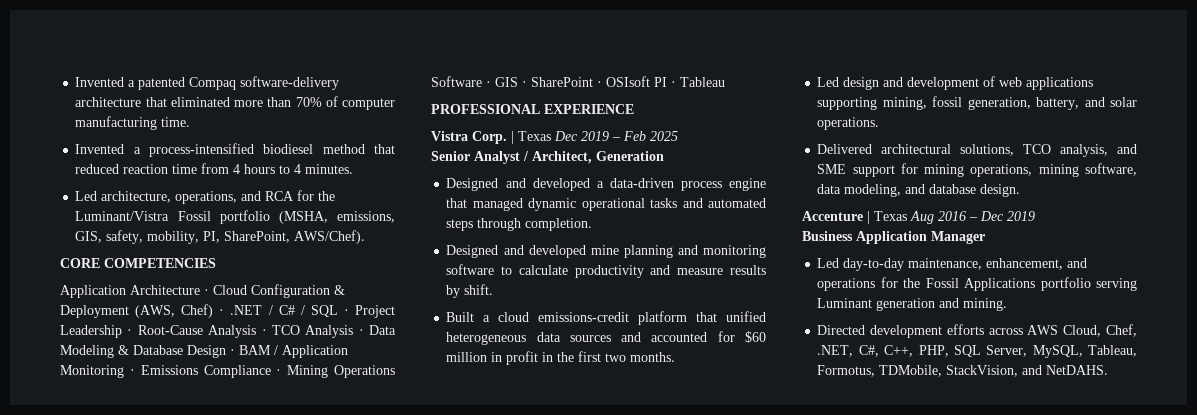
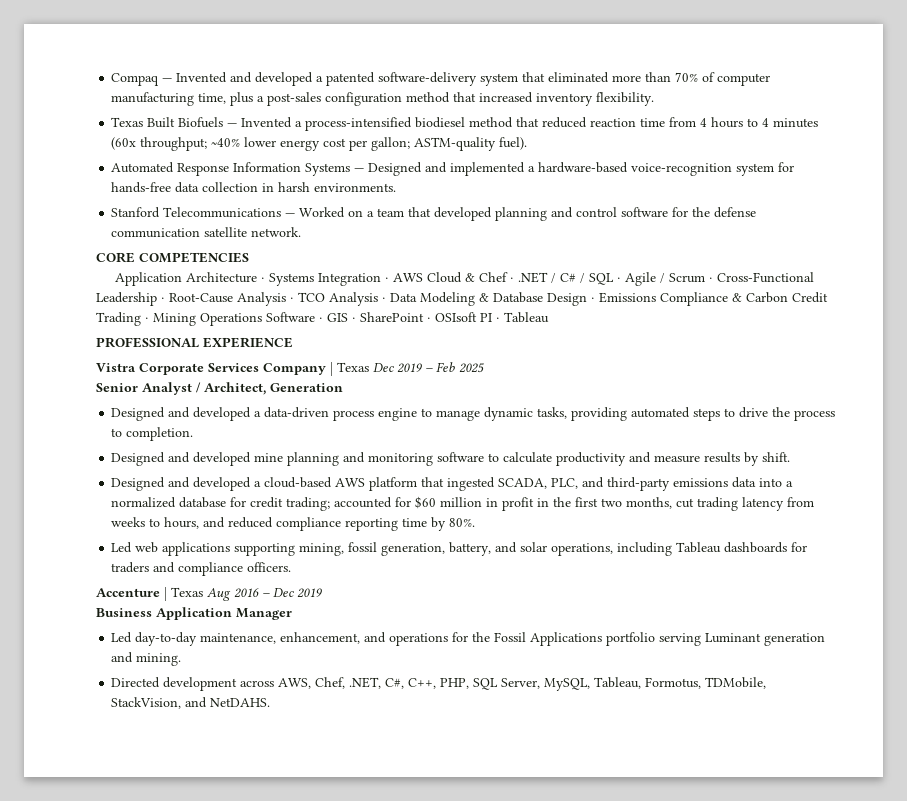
- Invented a patented Compaq software-delivery architecture that eliminated more than 70% of computer manufacturing time.
- Invented a process-intensified biodiesel method that reduced reaction time from 4 hours to 4 minutes.
- Led architecture, operations, and RCA for the Luminant/Vistra Fossil portfolio (MSHA, emissions, GIS, safety, mobility, PI, SharePoint, AWS/Chef).
+ Compaq — Invented and developed a patented software-delivery system that eliminated more than 70% of computer manufacturing time, plus a post-sales configuration method that increased inventory flexibility.
+ Texas Built Biofuels — Invented a process-intensified biodiesel method that reduced reaction time from 4 hours to 4 minutes (60x throughput; ~40% lower energy cost per gallon; ASTM-quality fuel).
+ Automated Response Information Systems — Designed and implemented a hardware-based voice-recognition system for hands-free data collection in harsh environments.
+ Stanford Telecommunications — Worked on a team that developed planning and control software for the defense communication satellite network.
- Application Architecture · Cloud Configuration & Deployment (AWS, Chef) · .NET / C# / SQL · Project Leadership · Root-Cause Analysis · TCO Analysis · Data Modeling & Database Design · BAM / Application Monitoring · Emissions Compliance · Mining Operations Software · GIS · SharePoint · OSIsoft PI · Tableau
+ Application Architecture · Systems Integration · AWS Cloud & Chef · .NET / C# / SQL · Agile / Scrum · Cross-Functional Leadership · Root-Cause Analysis · TCO Analysis · Data Modeling & Database Design · Emissions Compliance & Carbon Credit Trading · Mining Operations Software · GIS · SharePoint · OSIsoft PI · Tableau
- Vistra Corp. | Texas Dec 2019 – Feb 2025
+ Vistra Corporate Services Company | Texas Dec 2019 – Feb 2025
- Designed and developed a data-driven process engine that managed dynamic operational tasks and automated steps through completion.
+ Designed and developed a data-driven process engine to manage dynamic tasks, providing automated steps to drive the process to completion.
- Built a cloud emissions-credit platform that unified heterogeneous data sources and accounted for $60 million in profit in the first two months.
- Led design and development of web applications supporting mining, fossil generation, battery, and solar operations.
- Delivered architectural solutions, TCO analysis, and SME support for mining operations, mining software, data modeling, and database design.
+ Designed and developed a cloud-based AWS platform that ingested SCADA, PLC, and third-party emissions data into a normalized database for credit trading; accounted for $60 million in profit in the first two months, cut trading latency from weeks to hours, and reduced compliance reporting time by 80%.
+ Led web applications supporting mining, fossil generation, battery, and solar operations, including Tableau dashboards for traders and compliance officers.
- Directed development efforts across AWS Cloud, Chef, .NET, C#, C++, PHP, SQL Server, MySQL, Tableau, Formotus, TDMobile, StackVision, and NetDAHS.
+ Directed development across AWS, Chef, .NET, C#, C++, PHP, SQL Server, MySQL, Tableau, Formotus, TDMobile, StackVision, and NetDAHS.

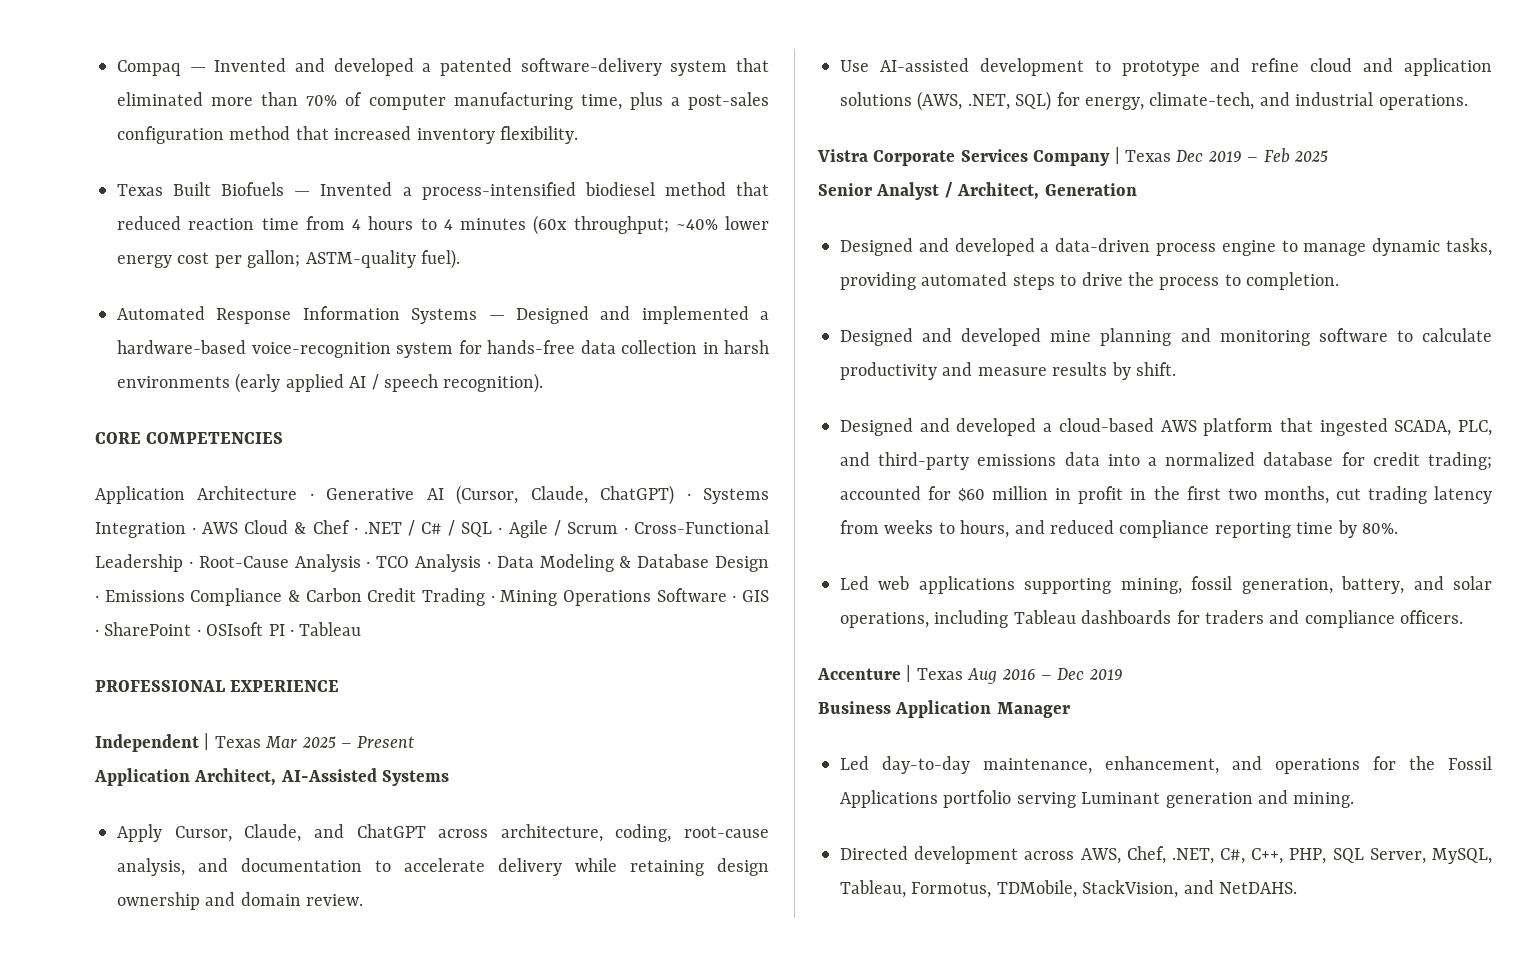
- Automated Response Information Systems — Designed and implemented a hardware-based voice-recognition system for hands-free data collection in harsh environments.
- Stanford Telecommunications — Worked on a team that developed planning and control software for the defense communication satellite network.
+ Automated Response Information Systems — Designed and implemented a hardware-based voice-recognition system for hands-free data collection in harsh environments (early applied AI / speech recognition).
- Application Architecture · Systems Integration · AWS Cloud & Chef · .NET / C# / SQL · Agile / Scrum · Cross-Functional Leadership · Root-Cause Analysis · TCO Analysis · Data Modeling & Database Design · Emissions Compliance & Carbon Credit Trading · Mining Operations Software · GIS · SharePoint · OSIsoft PI · Tableau
+ Application Architecture · Generative AI (Cursor, Claude, ChatGPT) · Systems Integration · AWS Cloud & Chef · .NET / C# / SQL · Agile / Scrum · Cross-Functional Leadership · Root-Cause Analysis · TCO Analysis · Data Modeling & Database Design · Emissions Compliance & Carbon Credit Trading · Mining Operations Software · GIS · SharePoint · OSIsoft PI · Tableau
+ Independent | Texas Mar 2025 – Present
+ Application Architect, AI-Assisted Systems
+ Apply Cursor, Claude, and ChatGPT across architecture, coding, root-cause analysis, and documentation to accelerate delivery while retaining design ownership and domain review.
+ Use AI-assisted development to prototype and refine cloud and application solutions (AWS, .NET, SQL) for energy, climate-tech, and industrial operations.

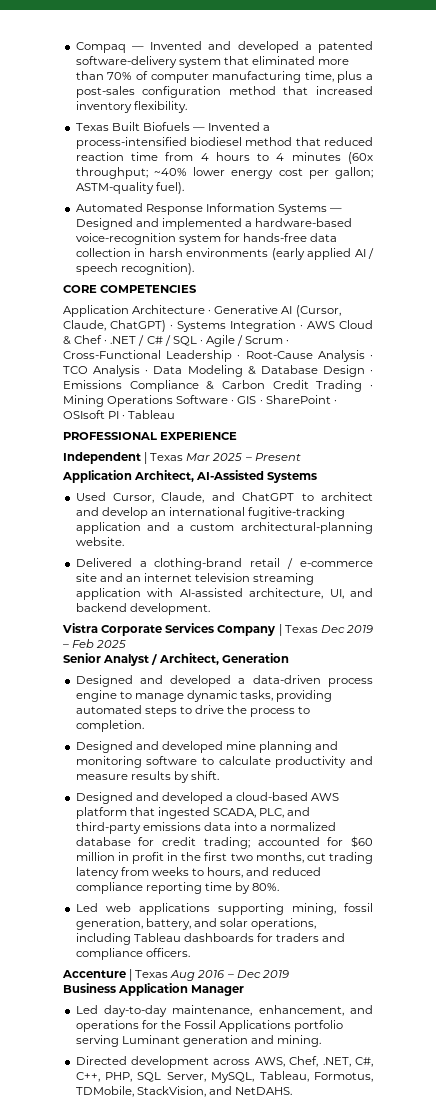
- Apply Cursor, Claude, and ChatGPT across architecture, coding, root-cause analysis, and documentation to accelerate delivery while retaining design ownership and domain review.
- Use AI-assisted development to prototype and refine cloud and application solutions (AWS, .NET, SQL) for energy, climate-tech, and industrial operations.
+ Used Cursor, Claude, and ChatGPT to architect and develop an international fugitive-tracking application and a custom architectural-planning website.
+ Delivered a clothing-brand retail / e-commerce site and an internet television streaming application with AI-assisted architecture, UI, and backend development.

